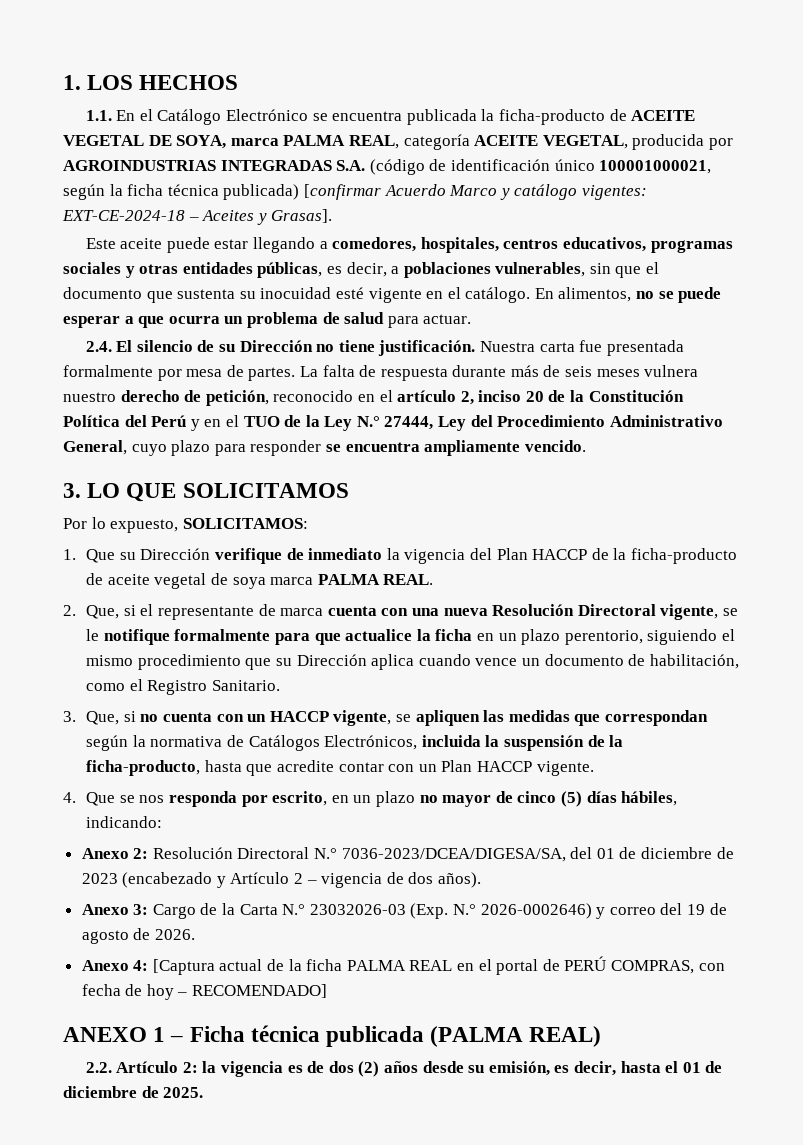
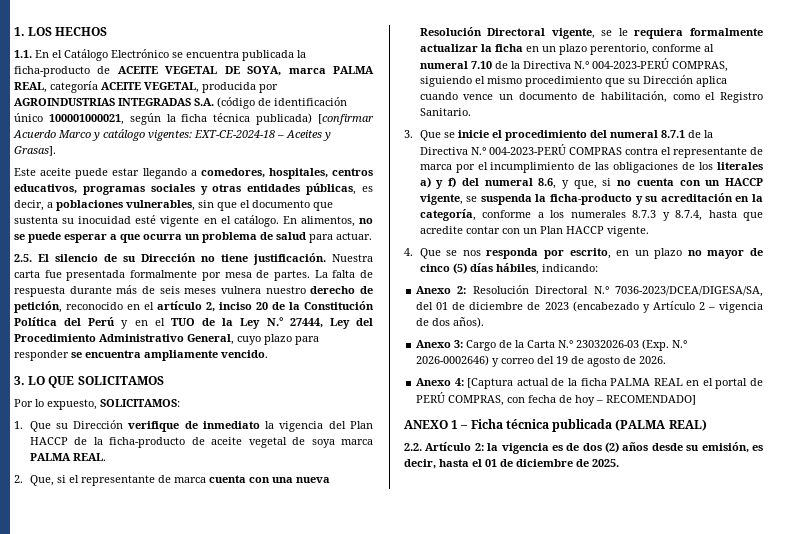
- 2.4. El silencio de su Dirección no tiene justificación.
+ 2.5. El silencio de su Dirección no tiene justificación.
- 2. Que, si el representante de marca cuenta con una nueva Resolución Directoral vigente, se le notifique formalmente para que actualice la ficha en un plazo perentorio, siguiendo el mismo procedimiento que su Dirección aplica cuando vence un documento de habilitación, como el Registro Sanitario.
+ 2. Que, si el representante de marca cuenta con una nueva Resolución Directoral vigente, se le requiera formalmente actualizar la ficha en un plazo perentorio, conforme al numeral 7.10 de la Directiva N.° 004-2023-PERÚ COMPRAS, siguiendo el mismo procedimiento que su Dirección aplica cuando vence un documento de habilitación, como el Registro Sanitario.
- 3. Que, si no cuenta con un HACCP vigente, se apliquen las medidas que correspondan según la normativa de Catálogos Electrónicos, incluida la suspensión de la ficha-producto, hasta que acredite contar con un Plan HACCP vigente.
+ 3. Que se inicie el procedimiento del numeral 8.7.1 de la Directiva N.° 004-2023-PERÚ COMPRAS contra el representante de marca por el incumplimiento de las obligaciones de los literales a) y f) del numeral 8.6, y que, si no cuenta con un HACCP vigente, se suspenda la ficha-producto y su acreditación en la categoría, conforme a los numerales 8.7.3 y 8.7.4, hasta que acredite contar con un Plan HACCP vigente.

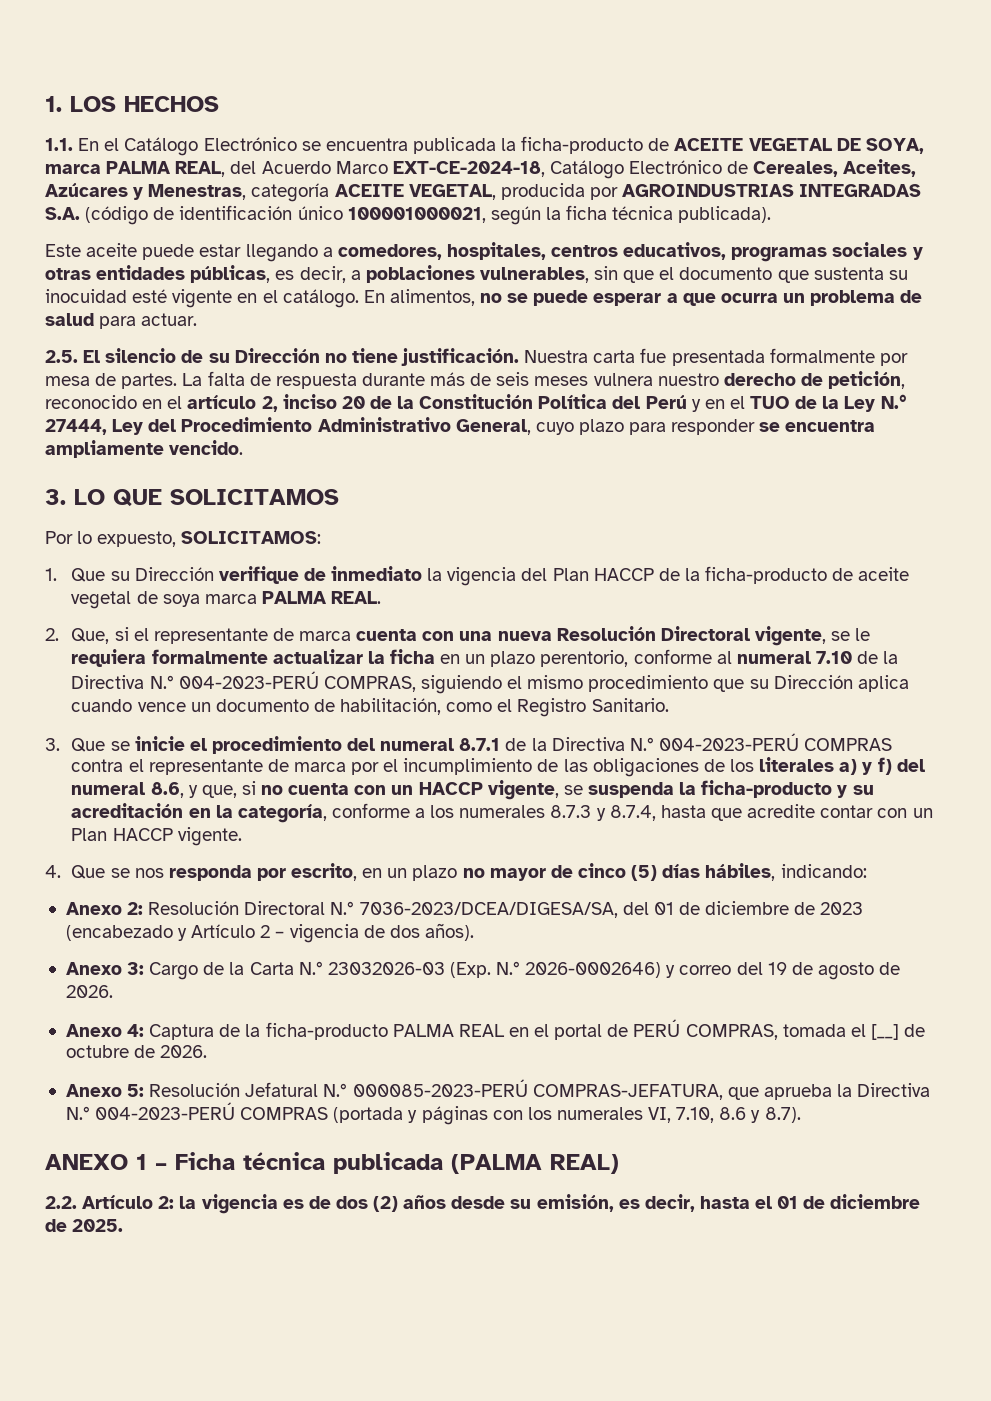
- 1.1. En el Catálogo Electrónico se encuentra publicada la ficha-producto de ACEITE VEGETAL DE SOYA, marca PALMA REAL, categoría ACEITE VEGETAL, producida por AGROINDUSTRIAS INTEGRADAS S.A. (código de identificación único 100001000021, según la ficha técnica publicada) [confirmar Acuerdo Marco y catálogo vigentes: EXT-CE-2024-18 – Aceites y Grasas].
+ 1.1. En el Catálogo Electrónico se encuentra publicada la ficha-producto de ACEITE VEGETAL DE SOYA, marca PALMA REAL, del Acuerdo Marco EXT-CE-2024-18, Catálogo Electrónico de Cereales, Aceites, Azúcares y Menestras, categoría ACEITE VEGETAL, producida por AGROINDUSTRIAS INTEGRADAS S.A. (código de identificación único 100001000021, según la ficha técnica publicada).
- Anexo 4: [Captura actual de la ficha PALMA REAL en el portal de PERÚ COMPRAS, con fecha de hoy – RECOMENDADO]
+ Anexo 4: Captura de la ficha-producto PALMA REAL en el portal de PERÚ COMPRAS, tomada el [__] de octubre de 2026.
+ Anexo 5: Resolución Jefatural N.° 000085-2023-PERÚ COMPRAS-JEFATURA, que aprueba la Directiva N.° 004-2023-PERÚ COMPRAS (portada y páginas con los numerales VI, 7.10, 8.6 y 8.7).

